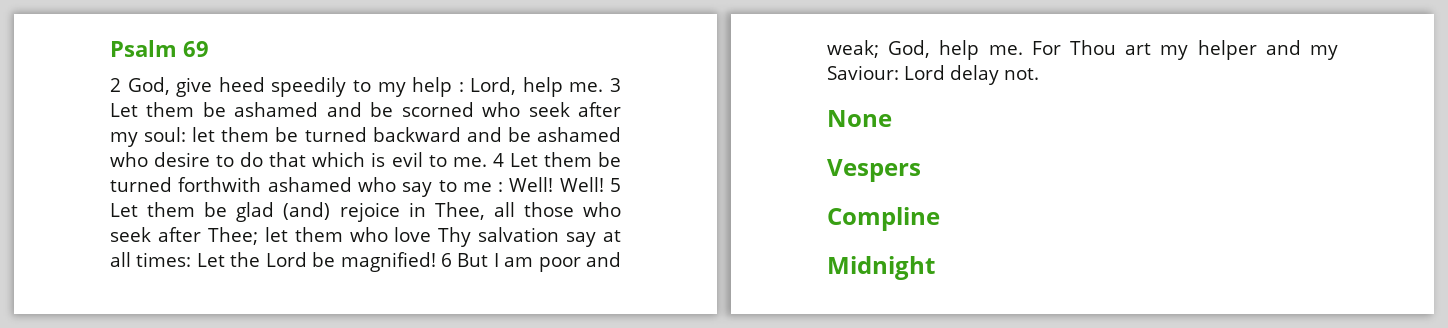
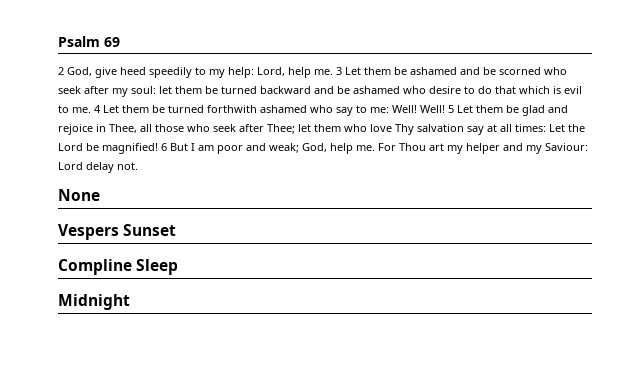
- 2 God, give heed speedily to my help : Lord, help me.
+ 2 God, give heed speedily to my help: Lord, help me.
- 4 Let them be turned forthwith ashamed who say to me : Well!
+ 4 Let them be turned forthwith ashamed who say to me: Well!
- 5 Let them be glad (and) rejoice in Thee, all those who seek after Thee; let them who love Thy salvation say at all times: Let the Lord be magnified!
+ 5 Let them be glad and rejoice in Thee, all those who seek after Thee; let them who love Thy salvation say at all times: Let the Lord be magnified!
- Vespers
+ Vespers Sunset
- Compline
+ Compline Sleep

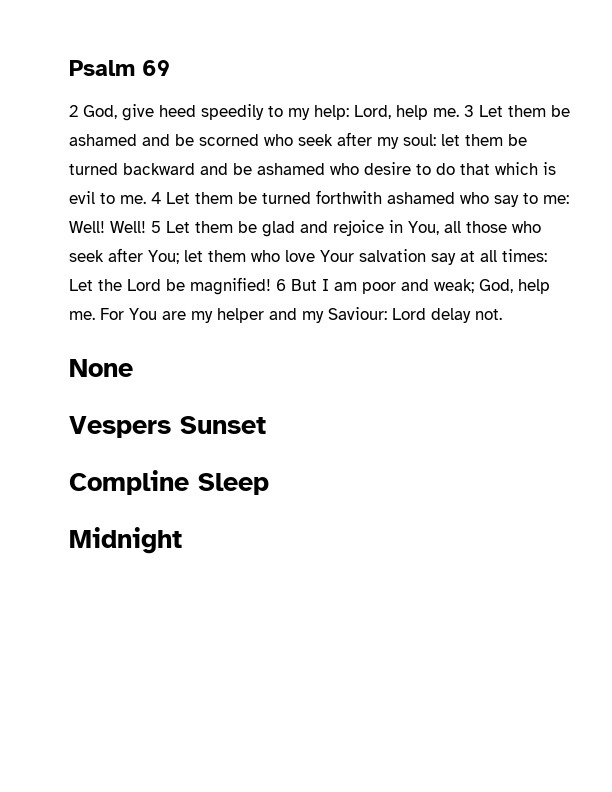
- 5 Let them be glad and rejoice in Thee, all those who seek after Thee; let them who love Thy salvation say at all times: Let the Lord be magnified!
+ 5 Let them be glad and rejoice in You, all those who seek after You; let them who love Your salvation say at all times: Let the Lord be magnified!
- For Thou art my helper and my Saviour: Lord delay not.
+ For You are my helper and my Saviour: Lord delay not.

